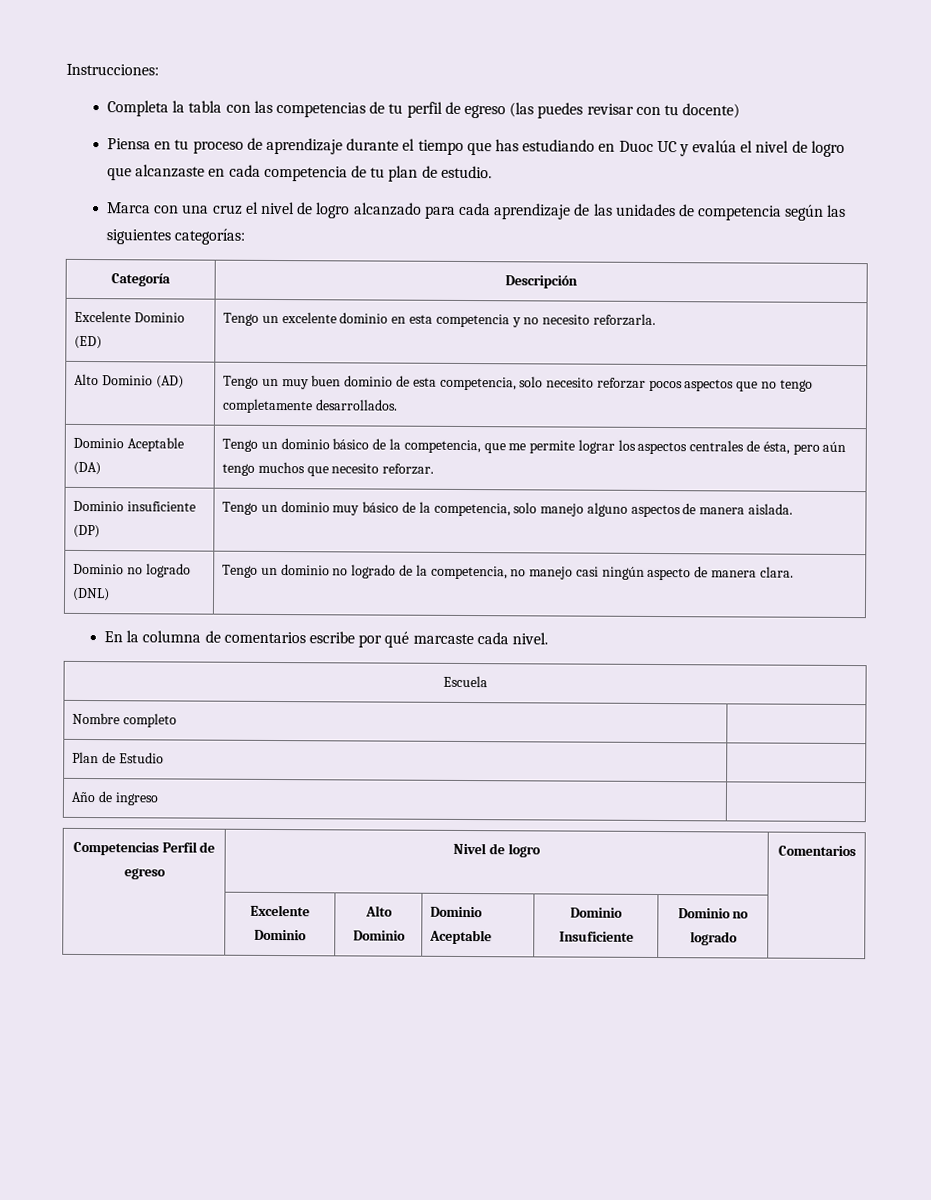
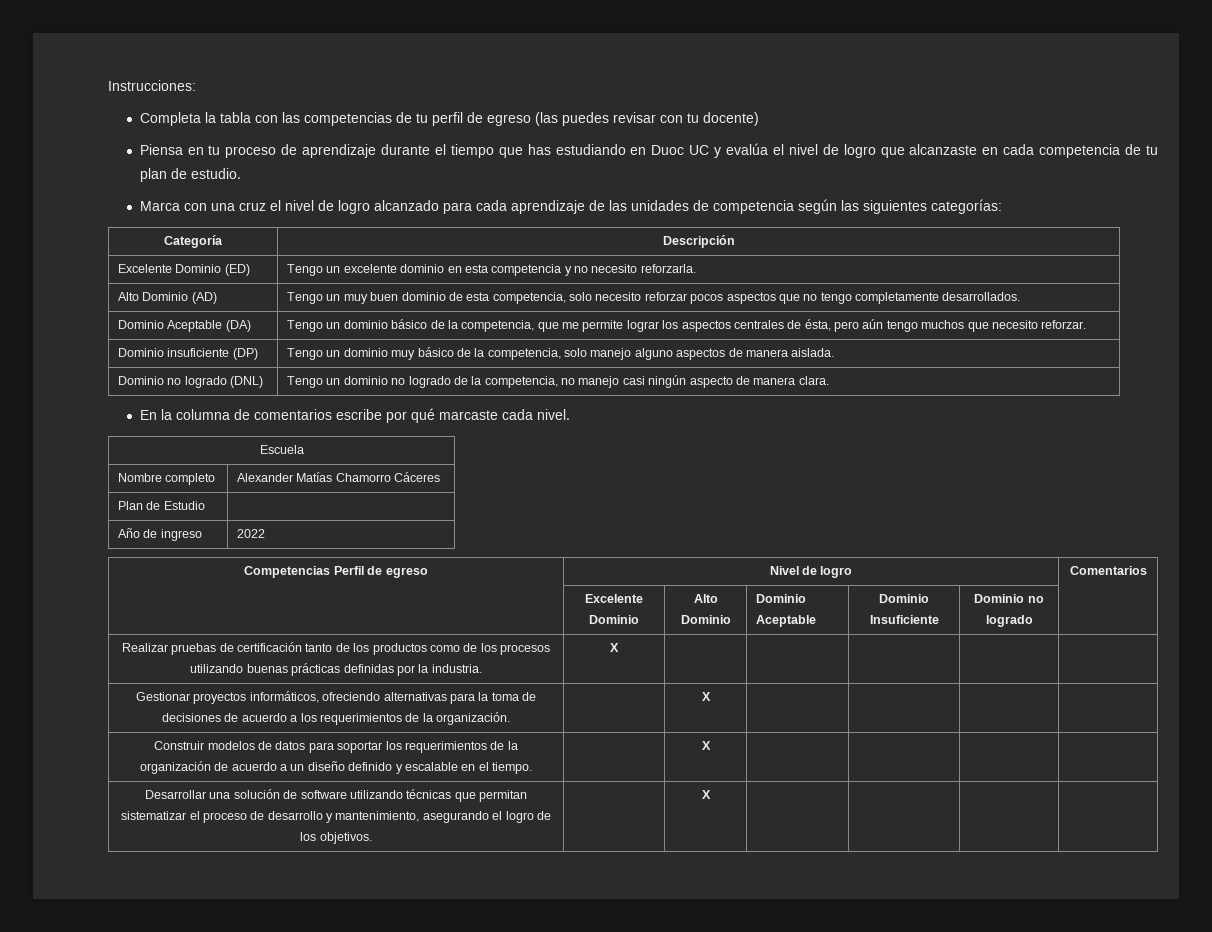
- Nombre completo |
+ Nombre completo | Alexander Matías Chamorro Cáceres
- Año de ingreso |
+ Año de ingreso | 2022
+ Realizar pruebas de certificación tanto de los productos como de los procesos utilizando buenas prácticas definidas por la industria. | X | | | | |
+ Gestionar proyectos informáticos, ofreciendo alternativas para la toma de decisiones de acuerdo a los requerimientos de la organización. | | X | | | |
+ Construir modelos de datos para soportar los requerimientos de la organización de acuerdo a un diseño definido y escalable en el tiempo. | | X | | | |
+ Desarrollar una solución de software utilizando técnicas que permitan sistematizar el proceso de desarrollo y mantenimiento, asegurando el logro de los objetivos. | | X | | | |

